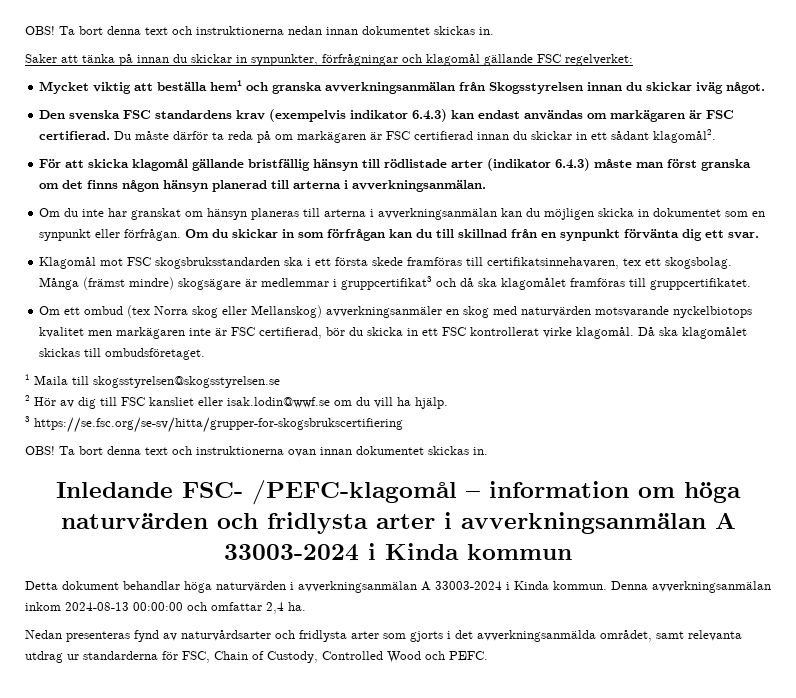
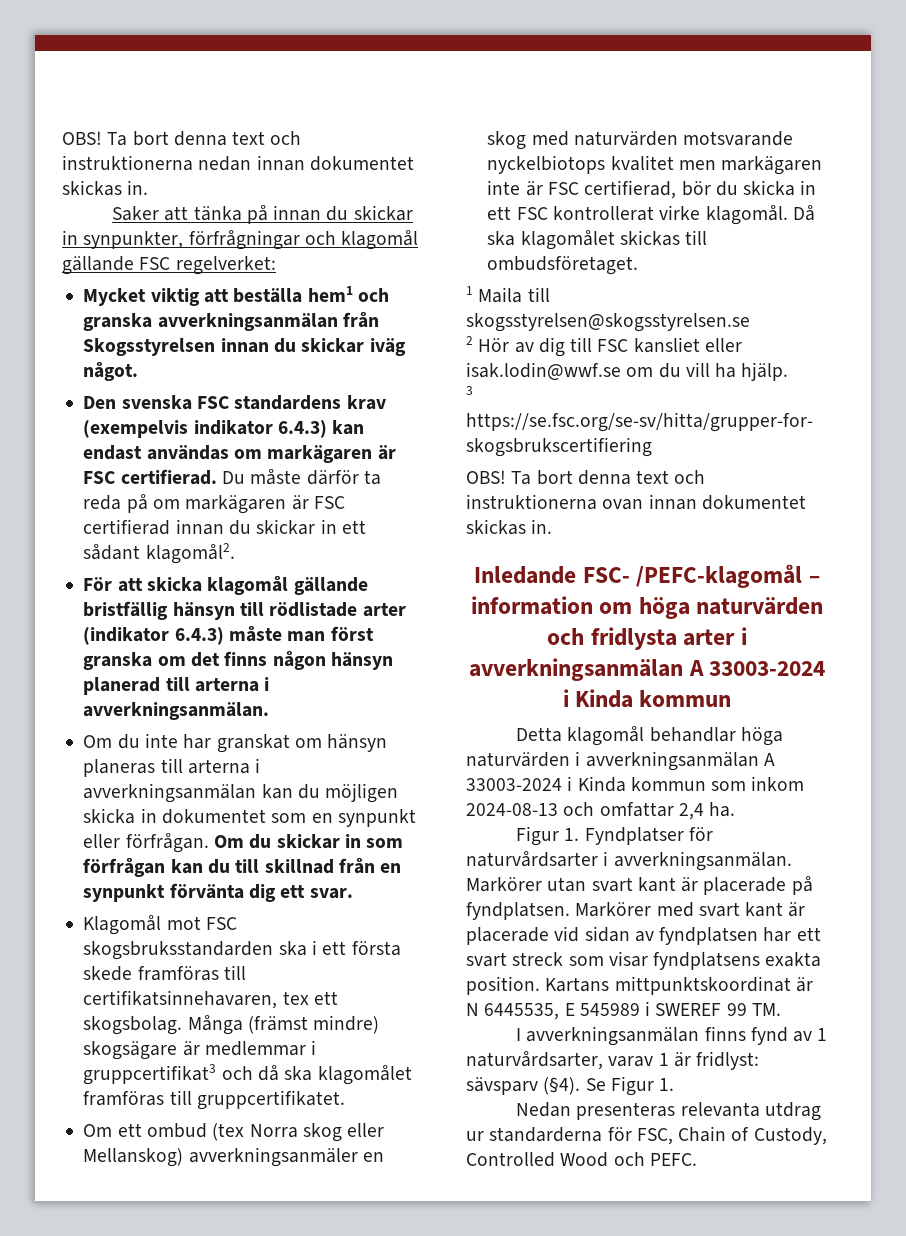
- Detta dokument behandlar höga naturvärden i avverkningsanmälan A 33003-2024 i Kinda kommun. Denna avverkningsanmälan inkom 2024-08-13 00:00:00 och omfattar 2,4 ha.
+ Detta klagomål behandlar höga naturvärden i avverkningsanmälan A 33003-2024 i Kinda kommun som inkom 2024-08-13 och omfattar 2,4 ha.
- Nedan presenteras fynd av naturvårdsarter och fridlysta arter som gjorts i det avverkningsanmälda området, samt relevanta utdrag ur standarderna för FSC, Chain of Custody, Controlled Wood och PEFC.
+ Figur 1. Fyndplatser för naturvårdsarter i avverkningsanmälan. Markörer utan svart kant är placerade på fyndplatsen. Markörer med svart kant är placerade vid sidan av fyndplatsen har ett svart streck som visar fyndplatsens exakta position. Kartans mittpunktskoordinat är N 6445535, E 545989 i SWEREF 99 TM.
+ I avverkningsanmälan finns fynd av 1 naturvårdsarter, varav 1 är fridlyst: sävsparv (§4). Se Figur 1.
+ Nedan presenteras relevanta utdrag ur standarderna för FSC, Chain of Custody, Controlled Wood och PEFC.

